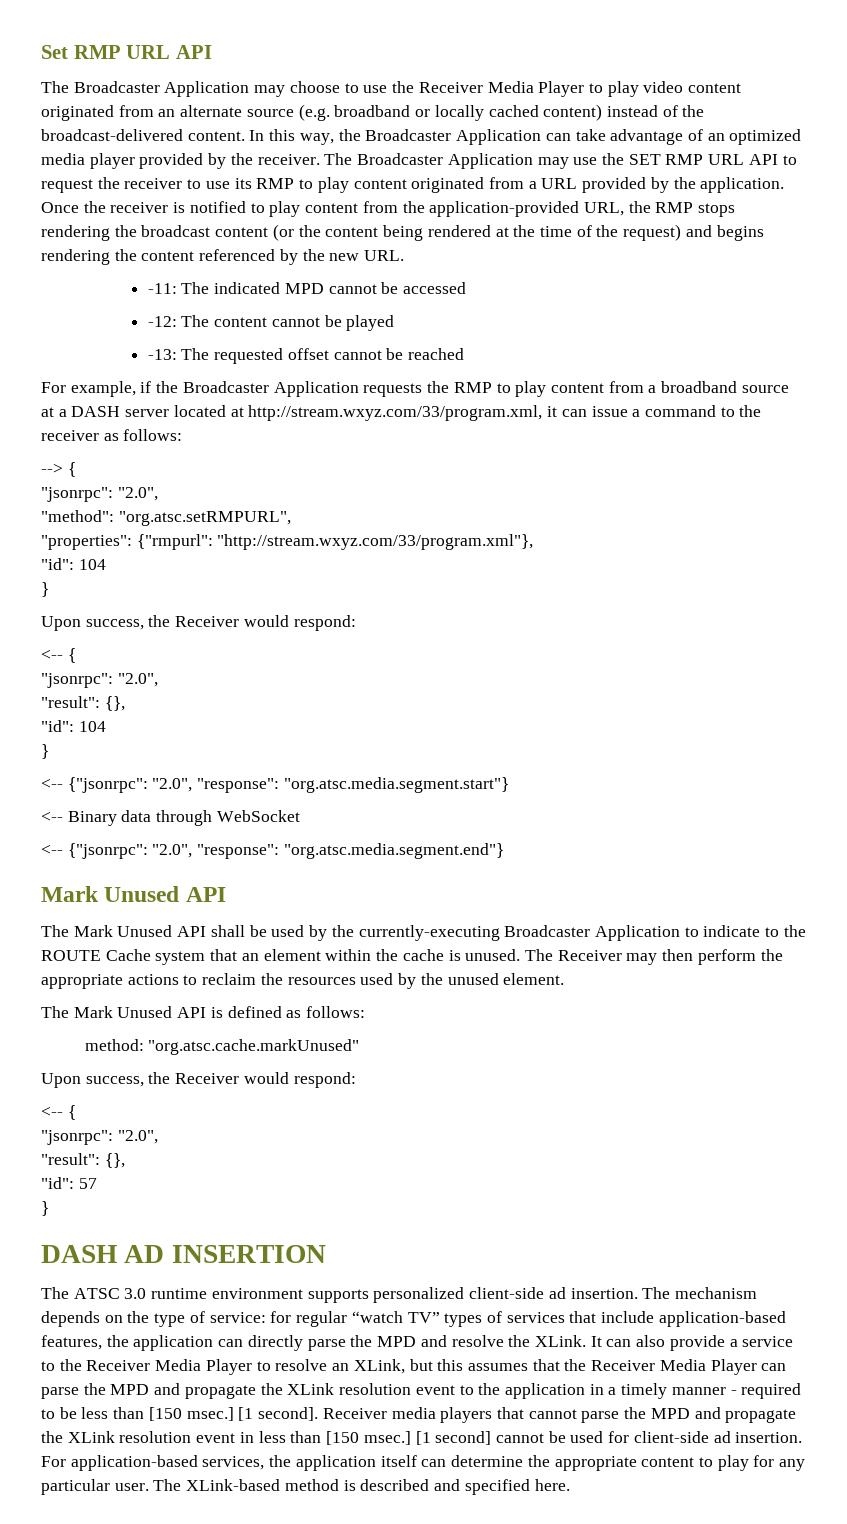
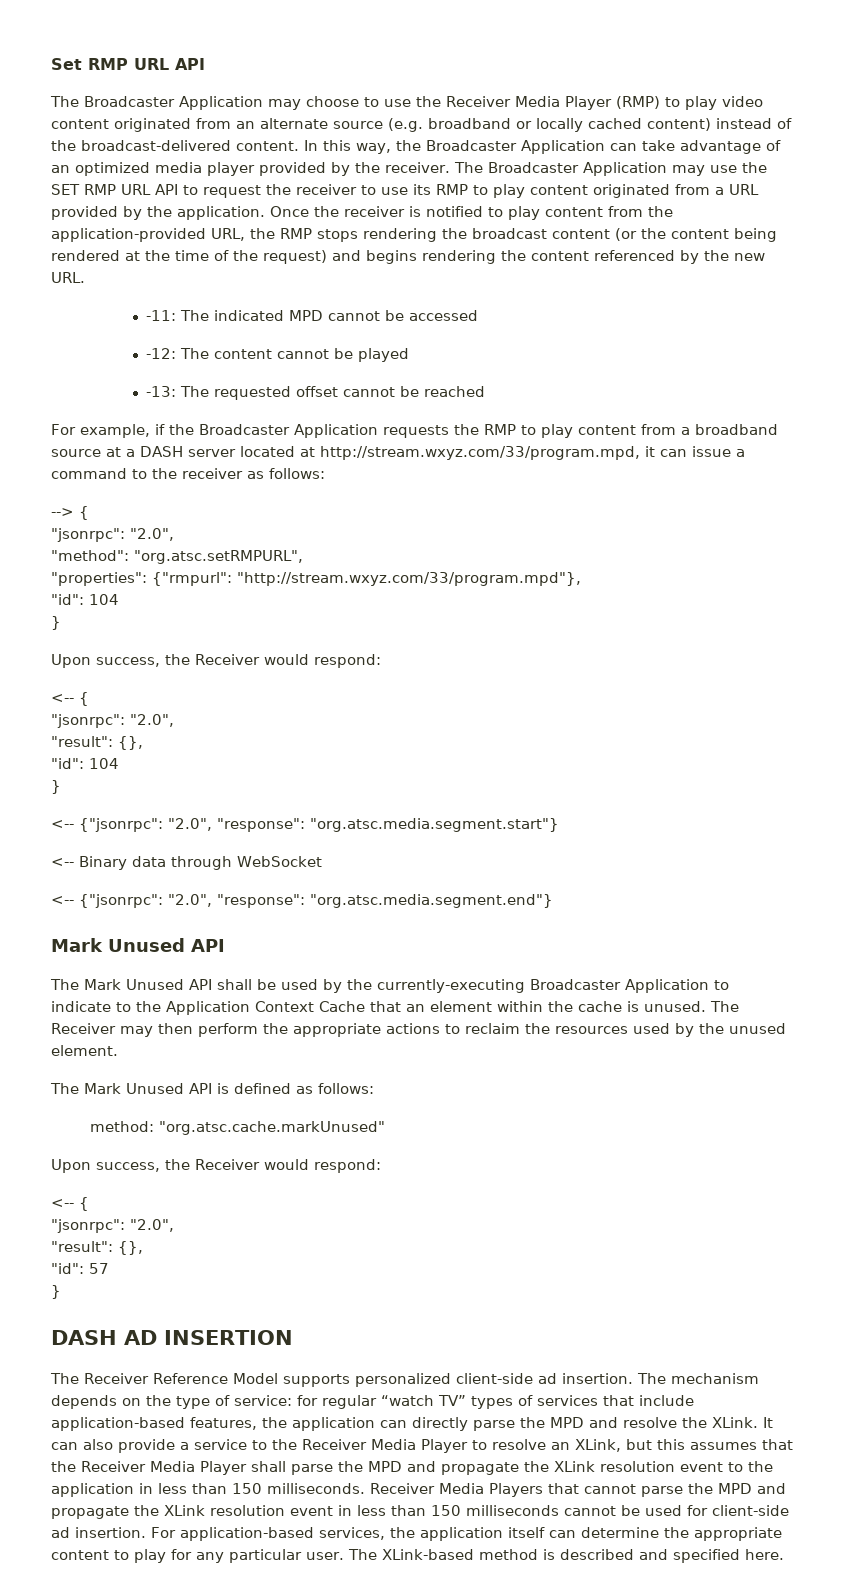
- The Broadcaster Application may choose to use the Receiver Media Player to play video content originated from an alternate source (e.g. broadband or locally cached content) instead of the broadcast-delivered content.
+ The Broadcaster Application may choose to use the Receiver Media Player (RMP) to play video content originated from an alternate source (e.g. broadband or locally cached content) instead of the broadcast-delivered content.
- For example, if the Broadcaster Application requests the RMP to play content from a broadband source at a DASH server located at http://stream.wxyz.com/33/program.xml, it can issue a command to the receiver as follows:
+ For example, if the Broadcaster Application requests the RMP to play content from a broadband source at a DASH server located at http://stream.wxyz.com/33/program.mpd, it can issue a command to the receiver as follows:
- "properties": {"rmpurl": "http://stream.wxyz.com/33/program.xml"},
+ "properties": {"rmpurl": "http://stream.wxyz.com/33/program.mpd"},
- The Mark Unused API shall be used by the currently-executing Broadcaster Application to indicate to the ROUTE Cache system that an element within the cache is unused.
+ The Mark Unused API shall be used by the currently-executing Broadcaster Application to indicate to the Application Context Cache that an element within the cache is unused.
- The ATSC 3.0 runtime environment supports personalized client-side ad insertion.
+ The Receiver Reference Model supports personalized client-side ad insertion.
- It can also provide a service to the Receiver Media Player to resolve an XLink, but this assumes that the Receiver Media Player can parse the MPD and propagate the XLink resolution event to the application in a timely manner - required to be less than [150 msec.] [1 second]. Receiver media players that cannot parse the MPD and propagate the XLink resolution event in less than [150 msec.] [1 second] cannot be used for client-side ad insertion.
+ It can also provide a service to the Receiver Media Player to resolve an XLink, but this assumes that the Receiver Media Player shall parse the MPD and propagate the XLink resolution event to the application in less than 150 milliseconds. Receiver Media Players that cannot parse the MPD and propagate the XLink resolution event in less than 150 milliseconds cannot be used for client-side ad insertion.

